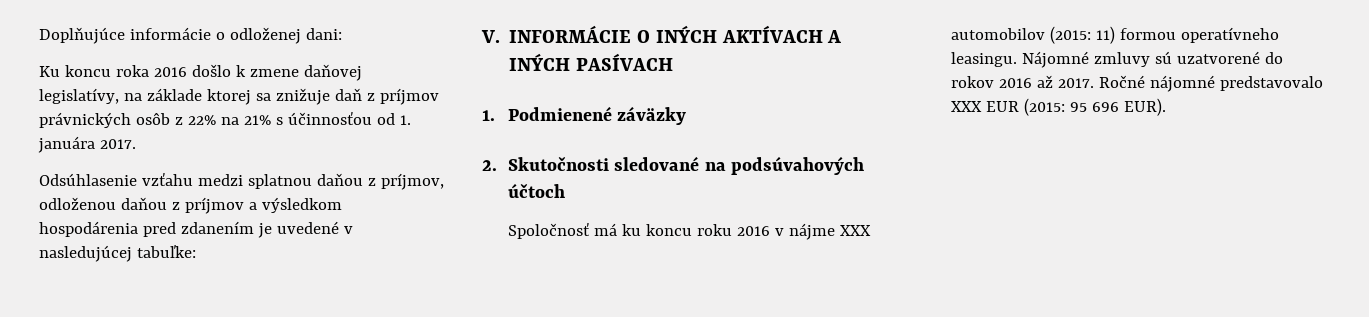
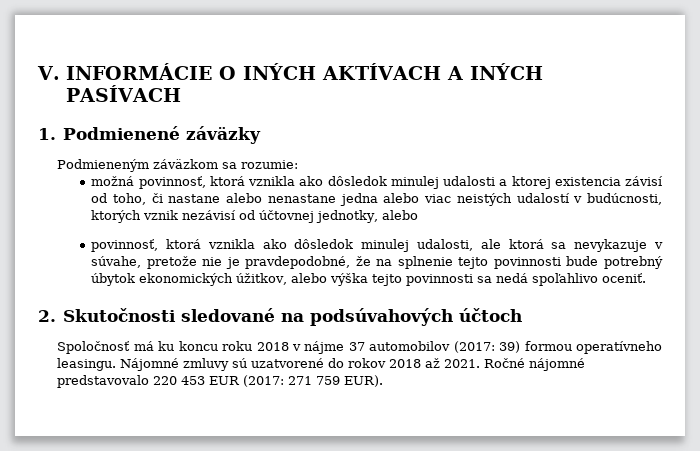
- Doplňujúce informácie o odloženej dani:
- Ku koncu roka 2016 došlo k zmene daňovej legislatívy, na základe ktorej sa znižuje daň z príjmov právnických osôb z 22% na 21% s účinnosťou od 1. januára 2017.
- Odsúhlasenie vzťahu medzi splatnou daňou z príjmov, odloženou daňou z príjmov a výsledkom hospodárenia pred zdanením je uvedené v nasledujúcej tabuľke:
+ Podmieneným záväzkom sa rozumie:
+ možná povinnosť, ktorá vznikla ako dôsledok minulej udalosti a ktorej existencia závisí od toho, či nastane alebo nenastane jedna alebo viac neistých udalostí v budúcnosti, ktorých vznik nezávisí od účtovnej jednotky, alebo
+ povinnosť, ktorá vznikla ako dôsledok minulej udalosti, ale ktorá sa nevykazuje v súvahe, pretože nie je pravdepodobné, že na splnenie tejto povinnosti bude potrebný úbytok ekonomických úžitkov, alebo výška tejto povinnosti sa nedá spoľahlivo oceniť.
- Spoločnosť má ku koncu roku 2016 v nájme XXX automobilov (2015: 11) formou operatívneho leasingu.
+ Spoločnosť má ku koncu roku 2018 v nájme 37 automobilov (2017: 39) formou operatívneho leasingu.
- Nájomné zmluvy sú uzatvorené do rokov 2016 až 2017. Ročné nájomné predstavovalo XXX EUR (2015: 95 696 EUR).
+ Nájomné zmluvy sú uzatvorené do rokov 2018 až 2021. Ročné nájomné predstavovalo 220 453 EUR (2017: 271 759 EUR).

